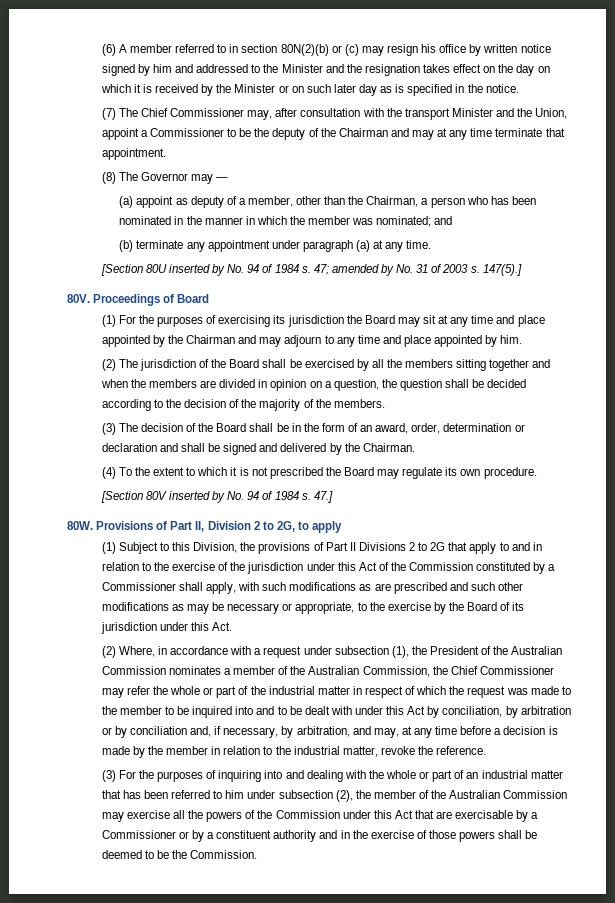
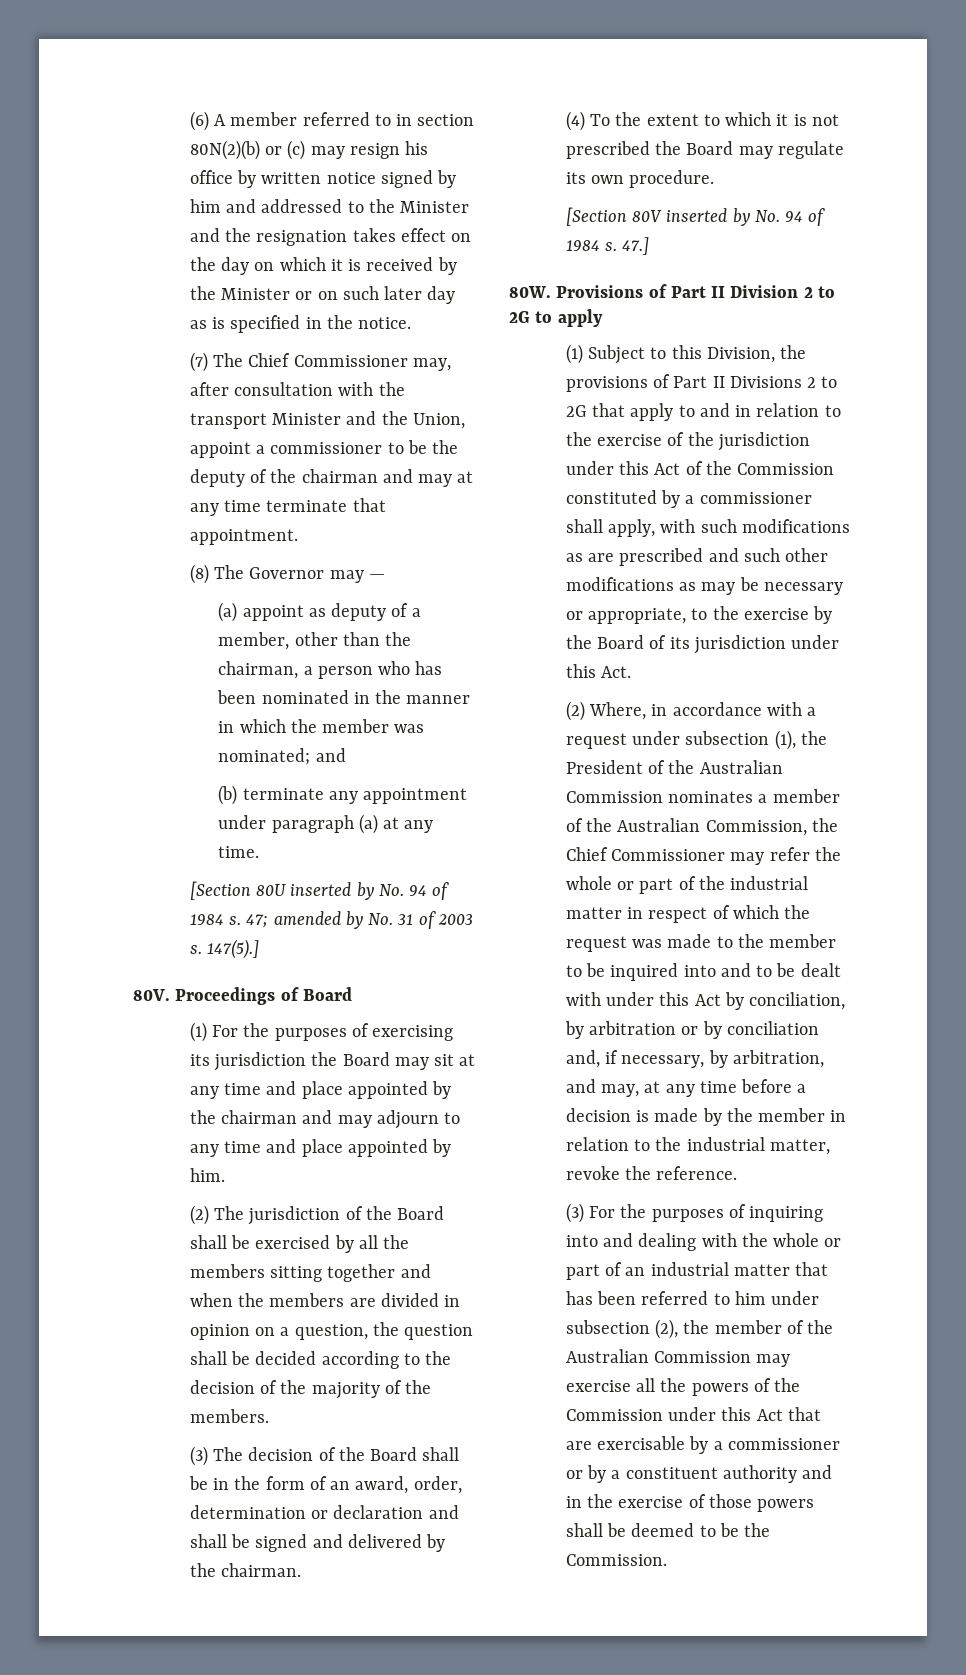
- (7) The Chief Commissioner may, after consultation with the transport Minister and the Union, appoint a Commissioner to be the deputy of the Chairman and may at any time terminate that appointment.
+ (7) The Chief Commissioner may, after consultation with the transport Minister and the Union, appoint a commissioner to be the deputy of the chairman and may at any time terminate that appointment.
- (a) appoint as deputy of a member, other than the Chairman, a person who has been nominated in the manner in which the member was nominated; and
+ (a) appoint as deputy of a member, other than the chairman, a person who has been nominated in the manner in which the member was nominated; and
- (1) For the purposes of exercising its jurisdiction the Board may sit at any time and place appointed by the Chairman and may adjourn to any time and place appointed by him.
+ (1) For the purposes of exercising its jurisdiction the Board may sit at any time and place appointed by the chairman and may adjourn to any time and place appointed by him.
- (3) The decision of the Board shall be in the form of an award, order, determination or declaration and shall be signed and delivered by the Chairman.
+ (3) The decision of the Board shall be in the form of an award, order, determination or declaration and shall be signed and delivered by the chairman.
- Provisions of Part II, Division 2 to 2G, to apply
+ Provisions of Part II Division 2 to 2G to apply
- (1) Subject to this Division, the provisions of Part II Divisions 2 to 2G that apply to and in relation to the exercise of the jurisdiction under this Act of the Commission constituted by a Commissioner shall apply, with such modifications as are prescribed and such other modifications as may be necessary or appropriate, to the exercise by the Board of its jurisdiction under this Act.
+ (1) Subject to this Division, the provisions of Part II Divisions 2 to 2G that apply to and in relation to the exercise of the jurisdiction under this Act of the Commission constituted by a commissioner shall apply, with such modifications as are prescribed and such other modifications as may be necessary or appropriate, to the exercise by the Board of its jurisdiction under this Act.
- (3) For the purposes of inquiring into and dealing with the whole or part of an industrial matter that has been referred to him under subsection (2), the member of the Australian Commission may exercise all the powers of the Commission under this Act that are exercisable by a Commissioner or by a constituent authority and in the exercise of those powers shall be deemed to be the Commission.
+ (3) For the purposes of inquiring into and dealing with the whole or part of an industrial matter that has been referred to him under subsection (2), the member of the Australian Commission may exercise all the powers of the Commission under this Act that are exercisable by a commissioner or by a constituent authority and in the exercise of those powers shall be deemed to be the Commission.

